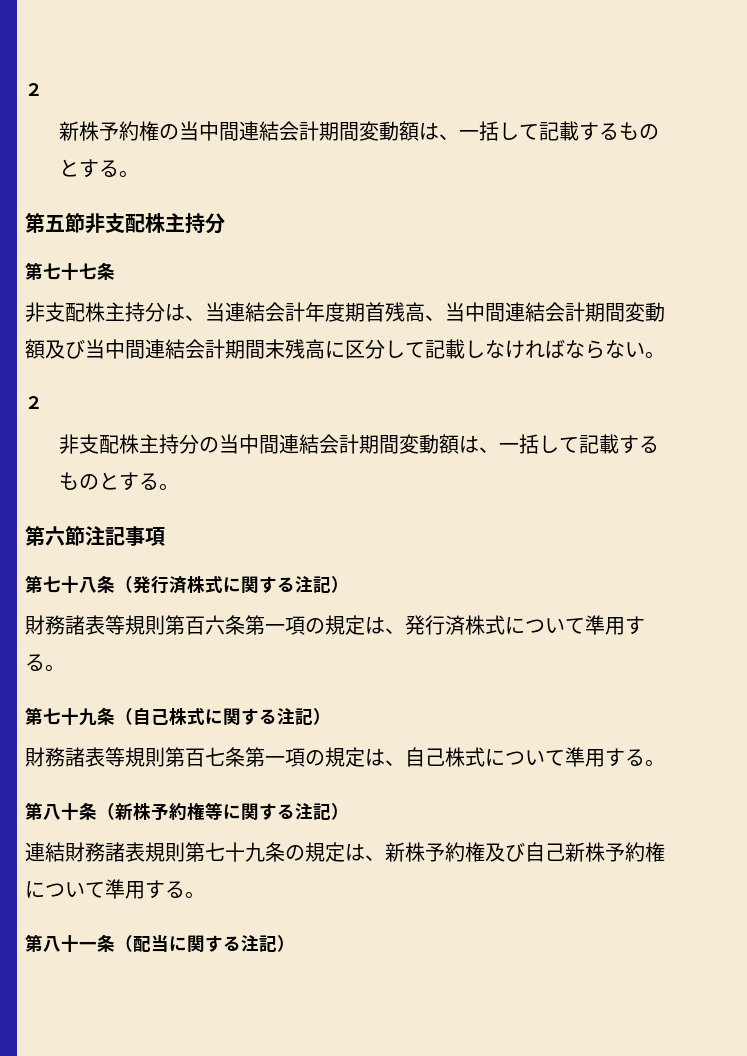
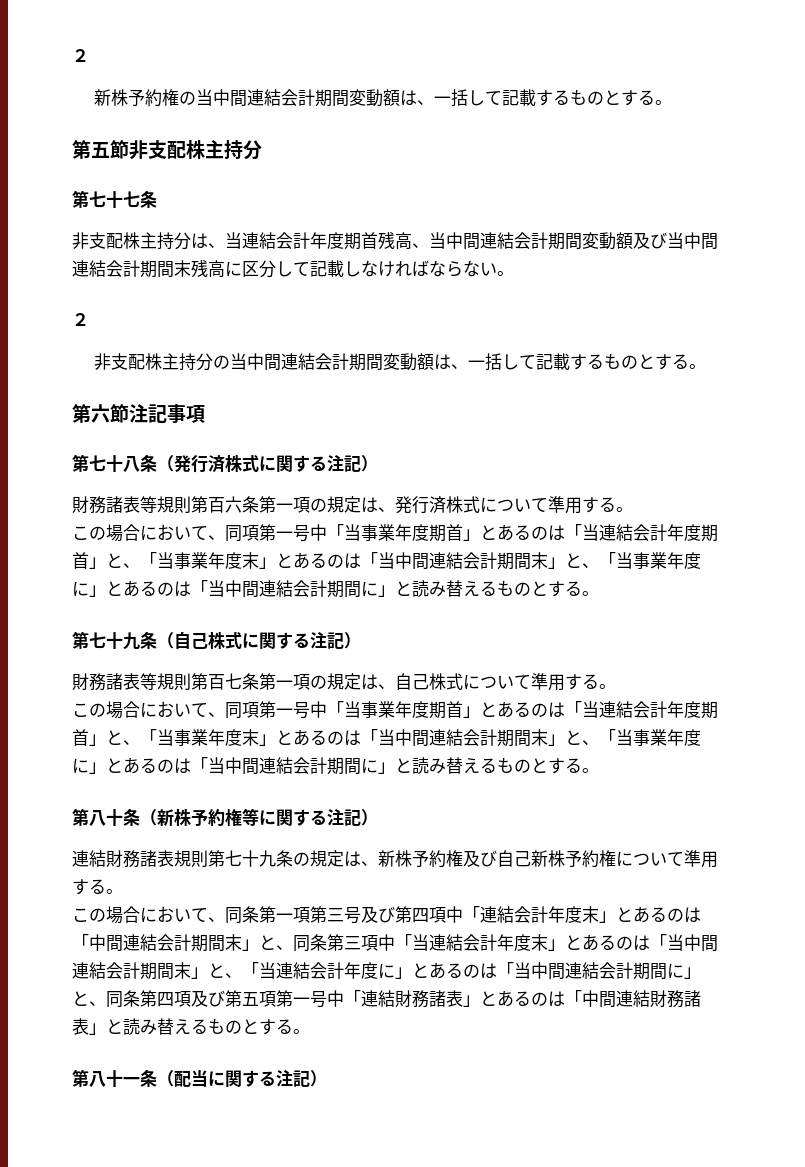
  財務諸表等規則第百六条第一項の規定は、発行済株式について準用する。
+ この場合において、同項第一号中「当事業年度期首」とあるのは「当連結会計年度期首」と、「当事業年度末」とあるのは「当中間連結会計期間末」と、「当事業年度に」とあるのは「当中間連結会計期間に」と読み替えるものとする。
  財務諸表等規則第百七条第一項の規定は、自己株式について準用する。
+ この場合において、同項第一号中「当事業年度期首」とあるのは「当連結会計年度期首」と、「当事業年度末」とあるのは「当中間連結会計期間末」と、「当事業年度に」とあるのは「当中間連結会計期間に」と読み替えるものとする。
+ この場合において、同条第一項第三号及び第四項中「連結会計年度末」とあるのは「中間連結会計期間末」と、同条第三項中「当連結会計年度末」とあるのは「当中間連結会計期間末」と、「当連結会計年度に」とあるのは「当中間連結会計期間に」と、同条第四項及び第五項第一号中「連結財務諸表」とあるのは「中間連結財務諸表」と読み替えるものとする。

